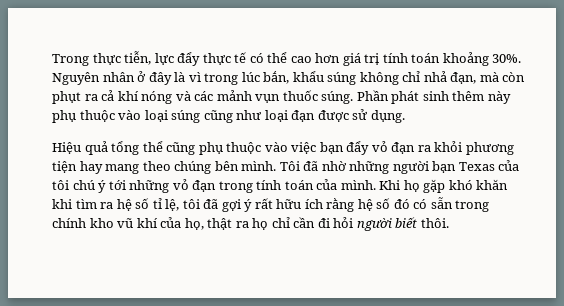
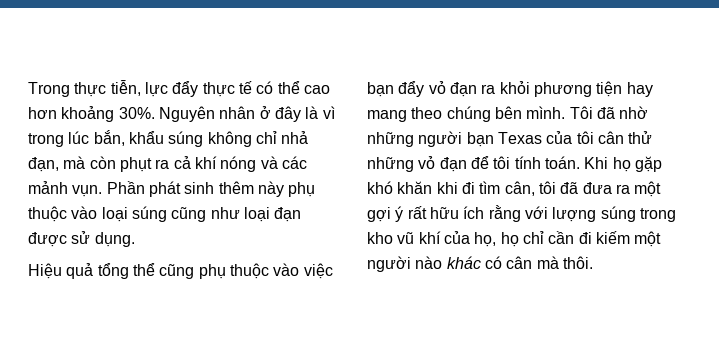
- Trong thực tiễn, lực đẩy thực tế có thể cao hơn giá trị tính toán khoảng 30%.
+ Trong thực tiễn, lực đẩy thực tế có thể cao hơn khoảng 30%.
- Nguyên nhân ở đây là vì trong lúc bắn, khẩu súng không chỉ nhả đạn, mà còn phụt ra cả khí nóng và các mảnh vụn thuốc súng.
+ Nguyên nhân ở đây là vì trong lúc bắn, khẩu súng không chỉ nhả đạn, mà còn phụt ra cả khí nóng và các mảnh vụn.
- Tôi đã nhờ những người bạn Texas của tôi chú ý tới những vỏ đạn trong tính toán của mình.
+ Tôi đã nhờ những người bạn Texas của tôi cân thử những vỏ đạn để tôi tính toán.
- Khi họ gặp khó khăn khi tìm ra hệ số tỉ lệ, tôi đã gợi ý rất hữu ích rằng hệ số đó có sẵn trong chính kho vũ khí của họ, thật ra họ chỉ cần đi hỏi người biết thôi.
+ Khi họ gặp khó khăn khi đi tìm cân, tôi đã đưa ra một gợi ý rất hữu ích rằng với lượng súng trong kho vũ khí của họ, họ chỉ cần đi kiếm một người nào khác có cân mà thôi.

